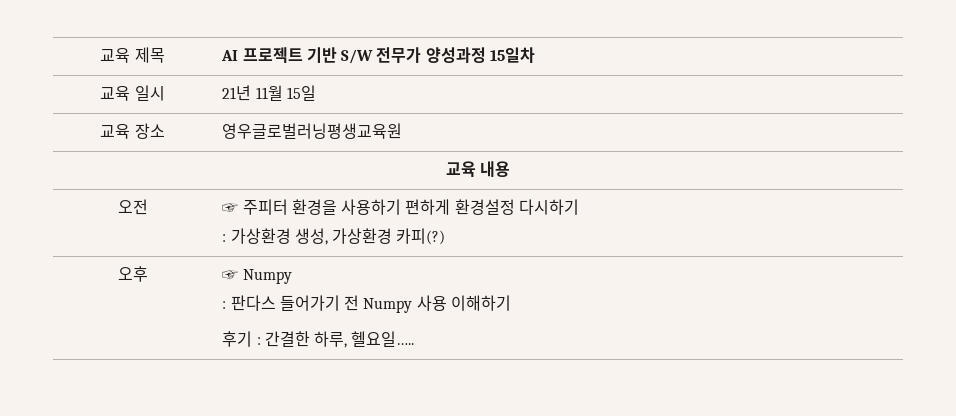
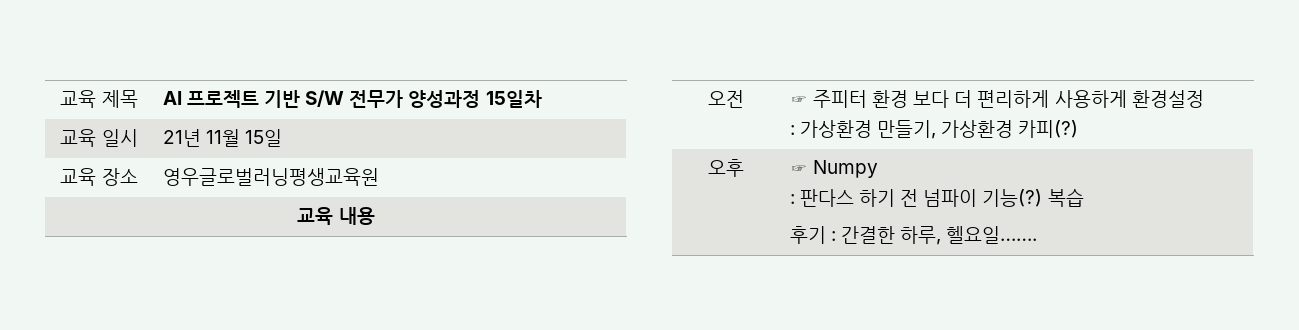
- 오전 | ☞ 주피터 환경을 사용하기 편하게 환경설정 다시하기
- : 가상환경 생성, 가상환경 카피(?)
+ 오전 | ☞ 주피터 환경 보다 더 편리하게 사용하게 환경설정
+ : 가상환경 만들기, 가상환경 카피(?)
  오후 | ☞ Numpy
- : 판다스 들어가기 전 Numpy 사용 이해하기
- 후기 : 간결한 하루, 헬요일…..
+ : 판다스 하기 전 넘파이 기능(?) 복습
+ 후기 : 간결한 하루, 헬요일…….

